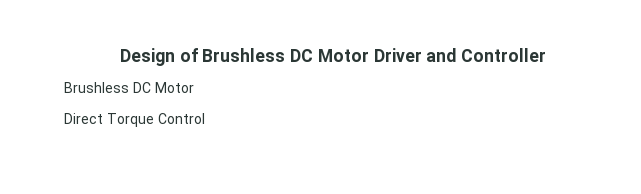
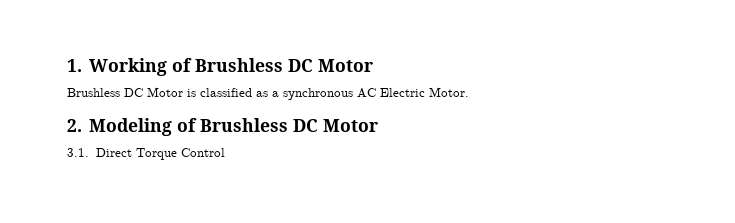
- Design of Brushless DC Motor Driver and Controller
- Brushless DC Motor
- Direct Torque Control
+ 1. Working of Brushless DC Motor
+ Brushless DC Motor is classified as a synchronous AC Electric Motor.
+ 2. Modeling of Brushless DC Motor
+ 3.1. Direct Torque Control

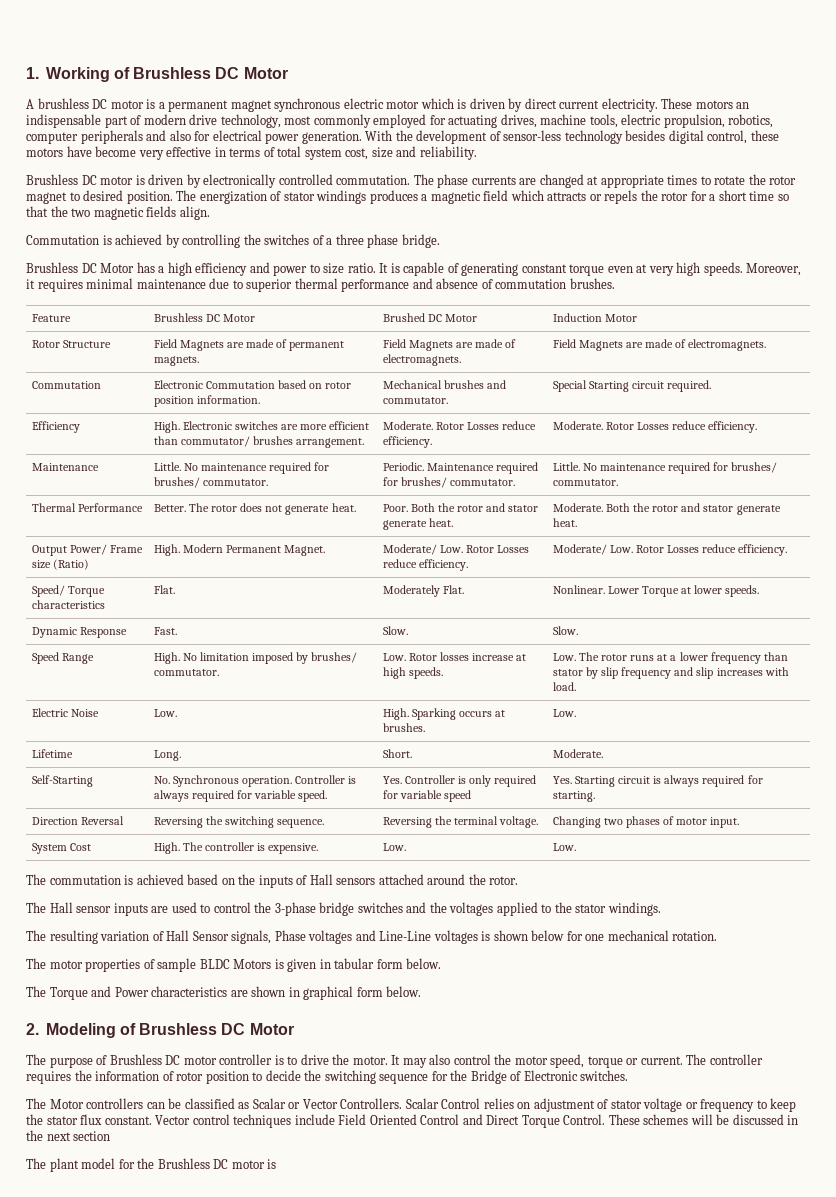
- Brushless DC Motor is classified as a synchronous AC Electric Motor.
+ A brushless DC motor is a permanent magnet synchronous electric motor which is driven by direct current electricity. These motors an indispensable part of modern drive technology, most commonly employed for actuating drives, machine tools, electric propulsion, robotics, computer peripherals and also for electrical power generation. With the development of sensor-less technology besides digital control, these motors have become very effective in terms of total system cost, size and reliability.
+ Brushless DC motor is driven by electronically controlled commutation. The phase currents are changed at appropriate times to rotate the rotor magnet to desired position. The energization of stator windings produces a magnetic field which attracts or repels the rotor for a short time so that the two magnetic fields align.
+ Commutation is achieved by controlling the switches of a three phase bridge.
+ Brushless DC Motor has a high efficiency and power to size ratio. It is capable of generating constant torque even at very high speeds. Moreover, it requires minimal maintenance due to superior thermal performance and absence of commutation brushes.
+ Feature | Brushless DC Motor | Brushed DC Motor | Induction Motor
+ Rotor Structure | Field Magnets are made of permanent magnets. | Field Magnets are made of electromagnets. | Field Magnets are made of electromagnets.
+ Commutation | Electronic Commutation based on rotor position information. | Mechanical brushes and commutator. | Special Starting circuit required.
+ Efficiency | High. Electronic switches are more efficient than commutator/ brushes arrangement. | Moderate. Rotor Losses reduce efficiency. | Moderate. Rotor Losses reduce efficiency.
+ Maintenance | Little. No maintenance required for brushes/ commutator. | Periodic. Maintenance required for brushes/ commutator. | Little. No maintenance required for brushes/ commutator.
+ Thermal Performance | Better. The rotor does not generate heat. | Poor. Both the rotor and stator generate heat. | Moderate. Both the rotor and stator generate heat.
+ Output Power/ Frame size (Ratio) | High. Modern Permanent Magnet. | Moderate/ Low. Rotor Losses reduce efficiency. | Moderate/ Low. Rotor Losses reduce efficiency.
+ Speed/ Torque characteristics | Flat. | Moderately Flat. | Nonlinear. Lower Torque at lower speeds.
+ Dynamic Response | Fast. | Slow. | Slow.
+ Speed Range | High. No limitation imposed by brushes/ commutator. | Low. Rotor losses increase at high speeds. | Low. The rotor runs at a lower frequency than stator by slip frequency and slip increases with load.
+ Electric Noise | Low. | High. Sparking occurs at brushes. | Low.
+ Lifetime | Long. | Short. | Moderate.
+ Self-Starting | No. Synchronous operation. Controller is always required for variable speed. | Yes. Controller is only required for variable speed | Yes. Starting circuit is always required for starting.
+ Direction Reversal | Reversing the switching sequence. | Reversing the terminal voltage. | Changing two phases of motor input.
+ System Cost | High. The controller is expensive. | Low. | Low.
+ The commutation is achieved based on the inputs of Hall sensors attached around the rotor.
+ The Hall sensor inputs are used to control the 3-phase bridge switches and the voltages applied to the stator windings.
+ The resulting variation of Hall Sensor signals, Phase voltages and Line-Line voltages is shown below for one mechanical rotation.
+ The motor properties of sample BLDC Motors is given in tabular form below.
+ The Torque and Power characteristics are shown in graphical form below.
- 3.1. Direct Torque Control
+ The purpose of Brushless DC motor controller is to drive the motor. It may also control the motor speed, torque or current. The controller requires the information of rotor position to decide the switching sequence for the Bridge of Electronic switches.
+ The Motor controllers can be classified as Scalar or Vector Controllers. Scalar Control relies on adjustment of stator voltage or frequency to keep the stator flux constant. Vector control techniques include Field Oriented Control and Direct Torque Control. These schemes will be discussed in the next section
+ The plant model for the Brushless DC motor is

